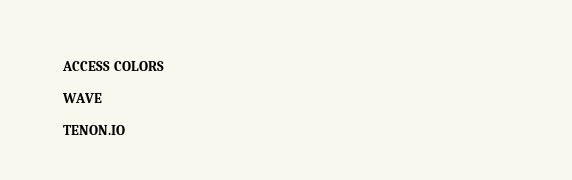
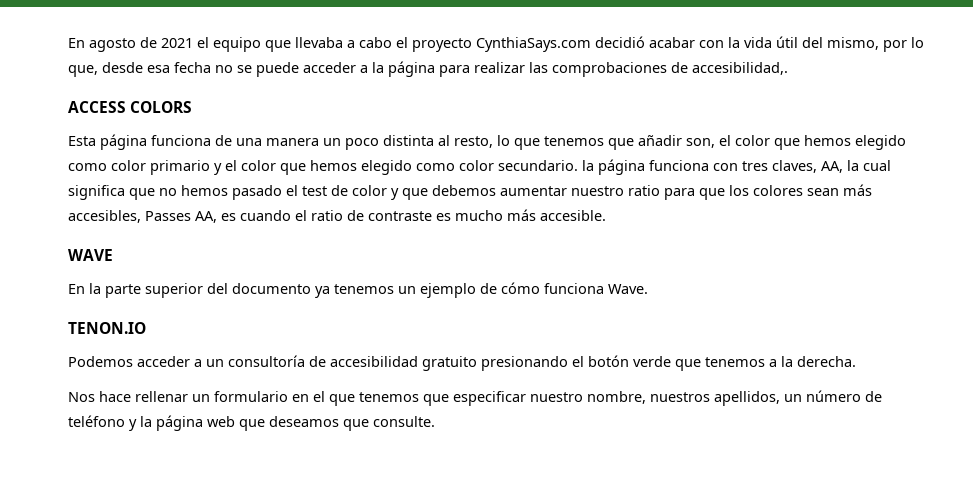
+ En agosto de 2021 el equipo que llevaba a cabo el proyecto CynthiaSays.com decidió acabar con la vida útil del mismo, por lo que, desde esa fecha no se puede acceder a la página para realizar las comprobaciones de accesibilidad,.
  ACCESS COLORS
+ Esta página funciona de una manera un poco distinta al resto, lo que tenemos que añadir son, el color que hemos elegido como color primario y el color que hemos elegido como color secundario. la página funciona con tres claves, AA, la cual significa que no hemos pasado el test de color y que debemos aumentar nuestro ratio para que los colores sean más accesibles, Passes AA, es cuando el ratio de contraste es mucho más accesible.
  WAVE
+ En la parte superior del documento ya tenemos un ejemplo de cómo funciona Wave.
  TENON.IO
+ Podemos acceder a un consultoría de accesibilidad gratuito presionando el botón verde que tenemos a la derecha.
+ Nos hace rellenar un formulario en el que tenemos que especificar nuestro nombre, nuestros apellidos, un número de teléfono y la página web que deseamos que consulte.

